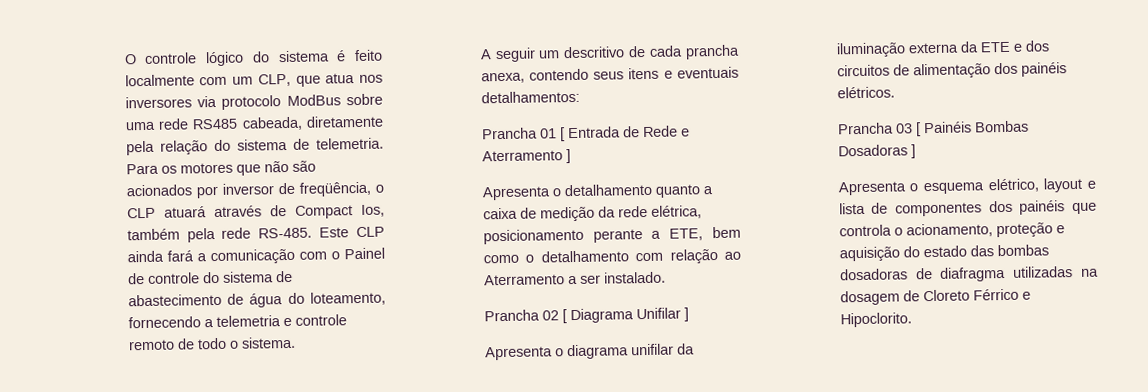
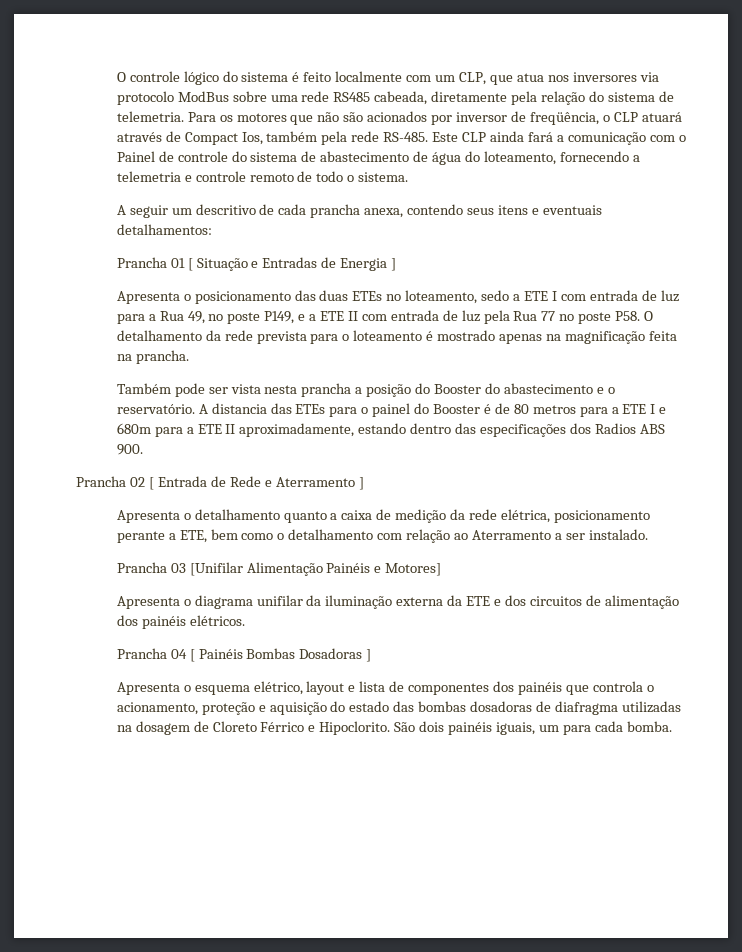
- Prancha 01 [ Entrada de Rede e Aterramento ]
+ Prancha 01 [ Situação e Entradas de Energia ]
+ Apresenta o posicionamento das duas ETEs no loteamento, sedo a ETE I com entrada de luz para a Rua 49, no poste P149, e a ETE II com entrada de luz pela Rua 77 no poste P58. O detalhamento da rede prevista para o loteamento é mostrado apenas na magnificação feita na prancha.
+ Também pode ser vista nesta prancha a posição do Booster do abastecimento e o reservatório. A distancia das ETEs para o painel do Booster é de 80 metros para a ETE I e 680m para a ETE II aproximadamente, estando dentro das especificações dos Radios ABS 900.
+ Prancha 02 [ Entrada de Rede e Aterramento ]
- Prancha 02 [ Diagrama Unifilar ]
+ Prancha 03 [Unifilar Alimentação Painéis e Motores]
- Prancha 03 [ Painéis Bombas Dosadoras ]
+ Prancha 04 [ Painéis Bombas Dosadoras ]
+ São dois painéis iguais, um para cada bomba.

